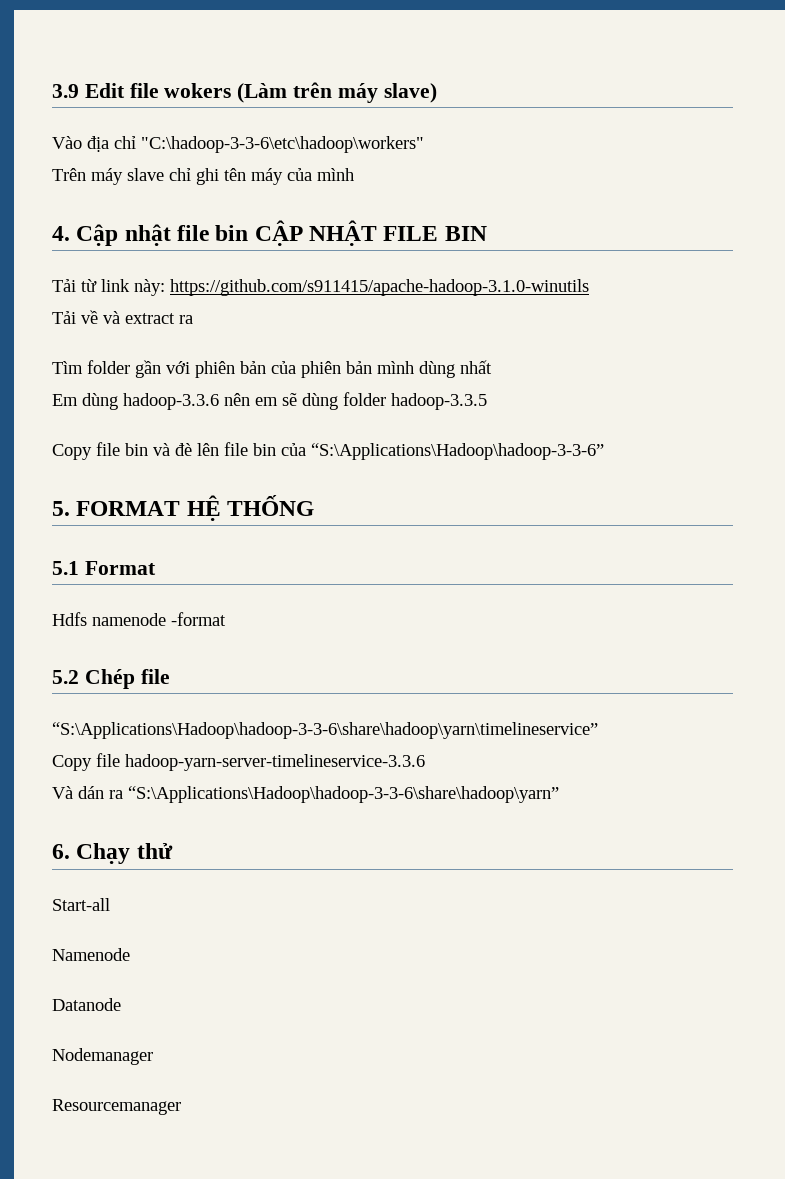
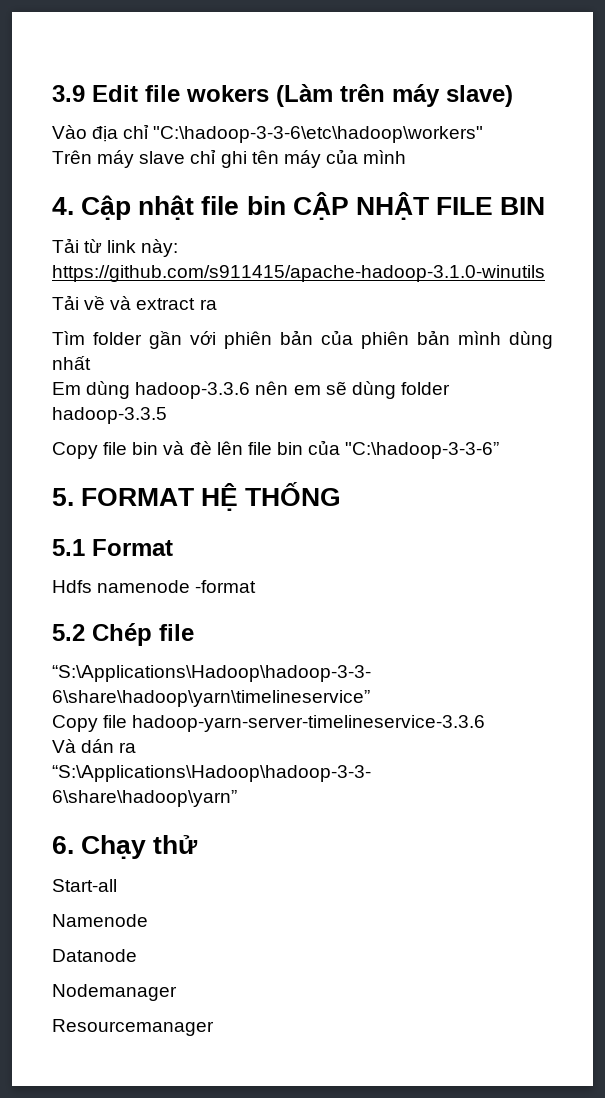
- Copy file bin và đè lên file bin của “S:\Applications\Hadoop\hadoop-3-3-6”
+ Copy file bin và đè lên file bin của "C:\hadoop-3-3-6”

